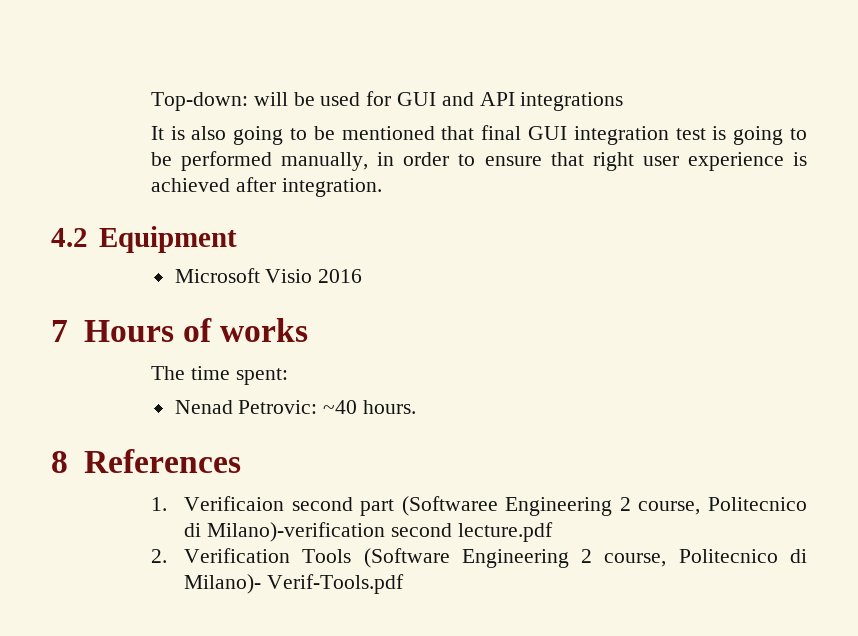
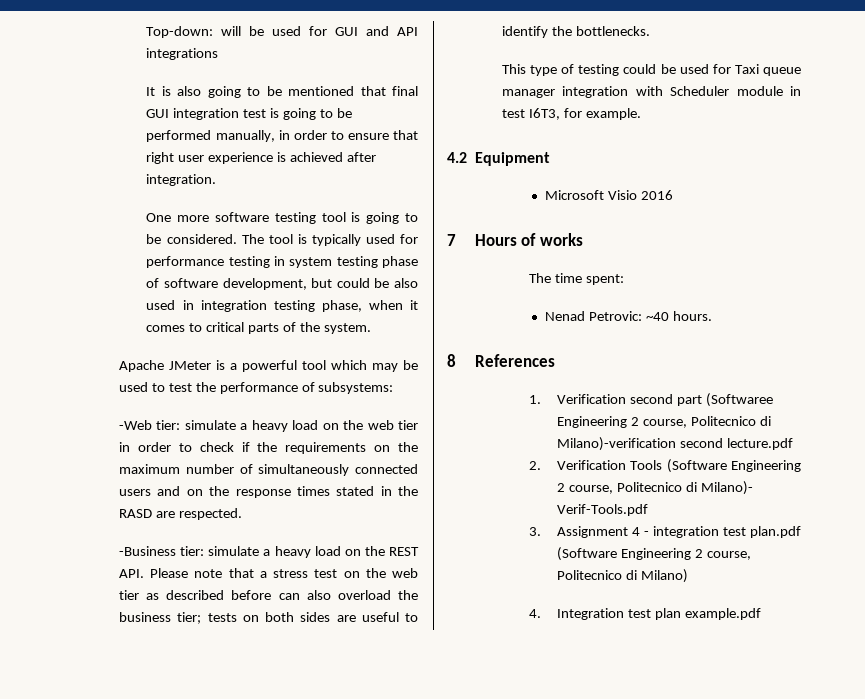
+ One more software testing tool is going to be considered. The tool is typically used for performance testing in system testing phase of software development, but could be also used in integration testing phase, when it comes to critical parts of the system.
+ Apache JMeter is a powerful tool which may be used to test the performance of subsystems:
+ -Web tier: simulate a heavy load on the web tier in order to check if the requirements on the maximum number of simultaneously connected users and on the response times stated in the RASD are respected.
+ -Business tier: simulate a heavy load on the REST API. Please note that a stress test on the web tier as described before can also overload the business tier; tests on both sides are useful to identify the bottlenecks.
+ This type of testing could be used for Taxi queue manager integration with Scheduler module in test I6T3, for example.
- 1. Verificaion second part (Softwaree Engineering 2 course, Politecnico di Milano)-verification second lecture.pdf
+ 1. Verification second part (Softwaree Engineering 2 course, Politecnico di Milano)-verification second lecture.pdf
+ 3. Assignment 4 - integration test plan.pdf (Software Engineering 2 course, Politecnico di Milano)
+ 4. Integration test plan example.pdf

